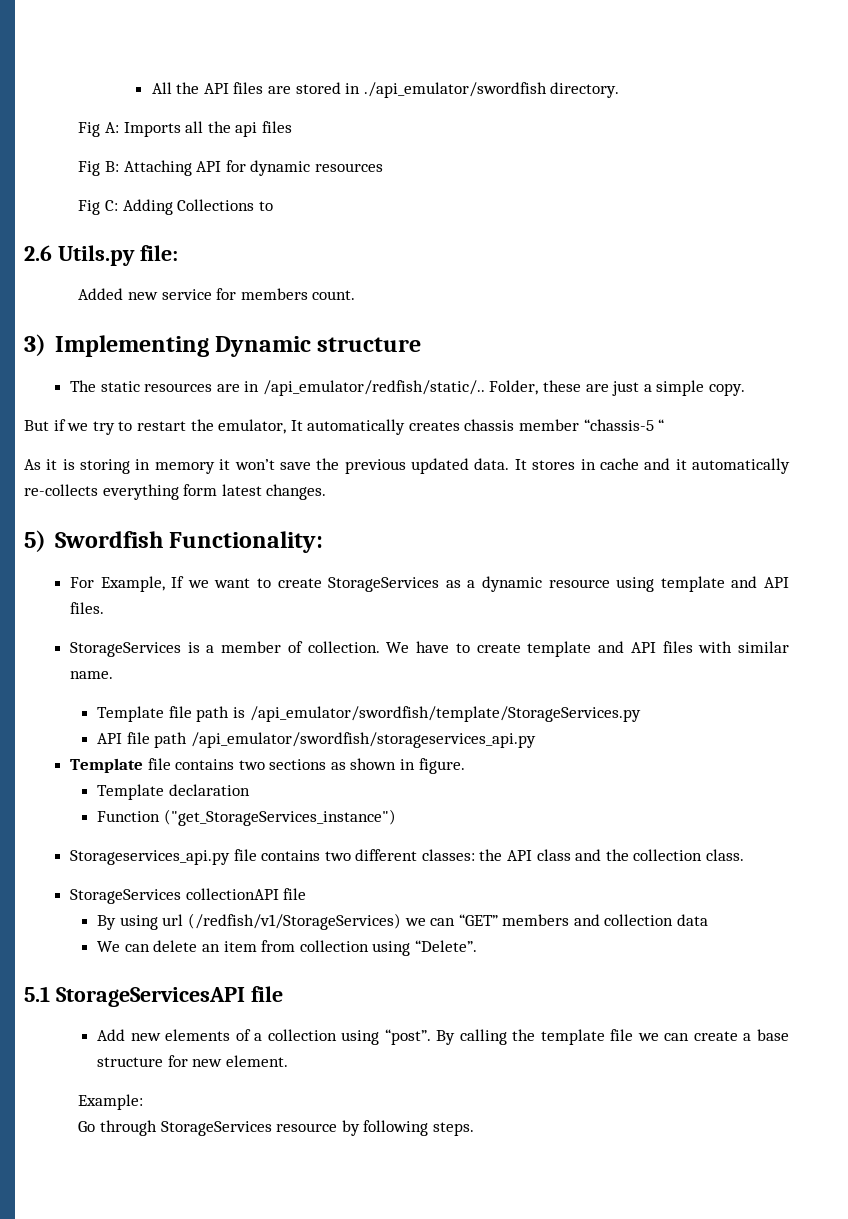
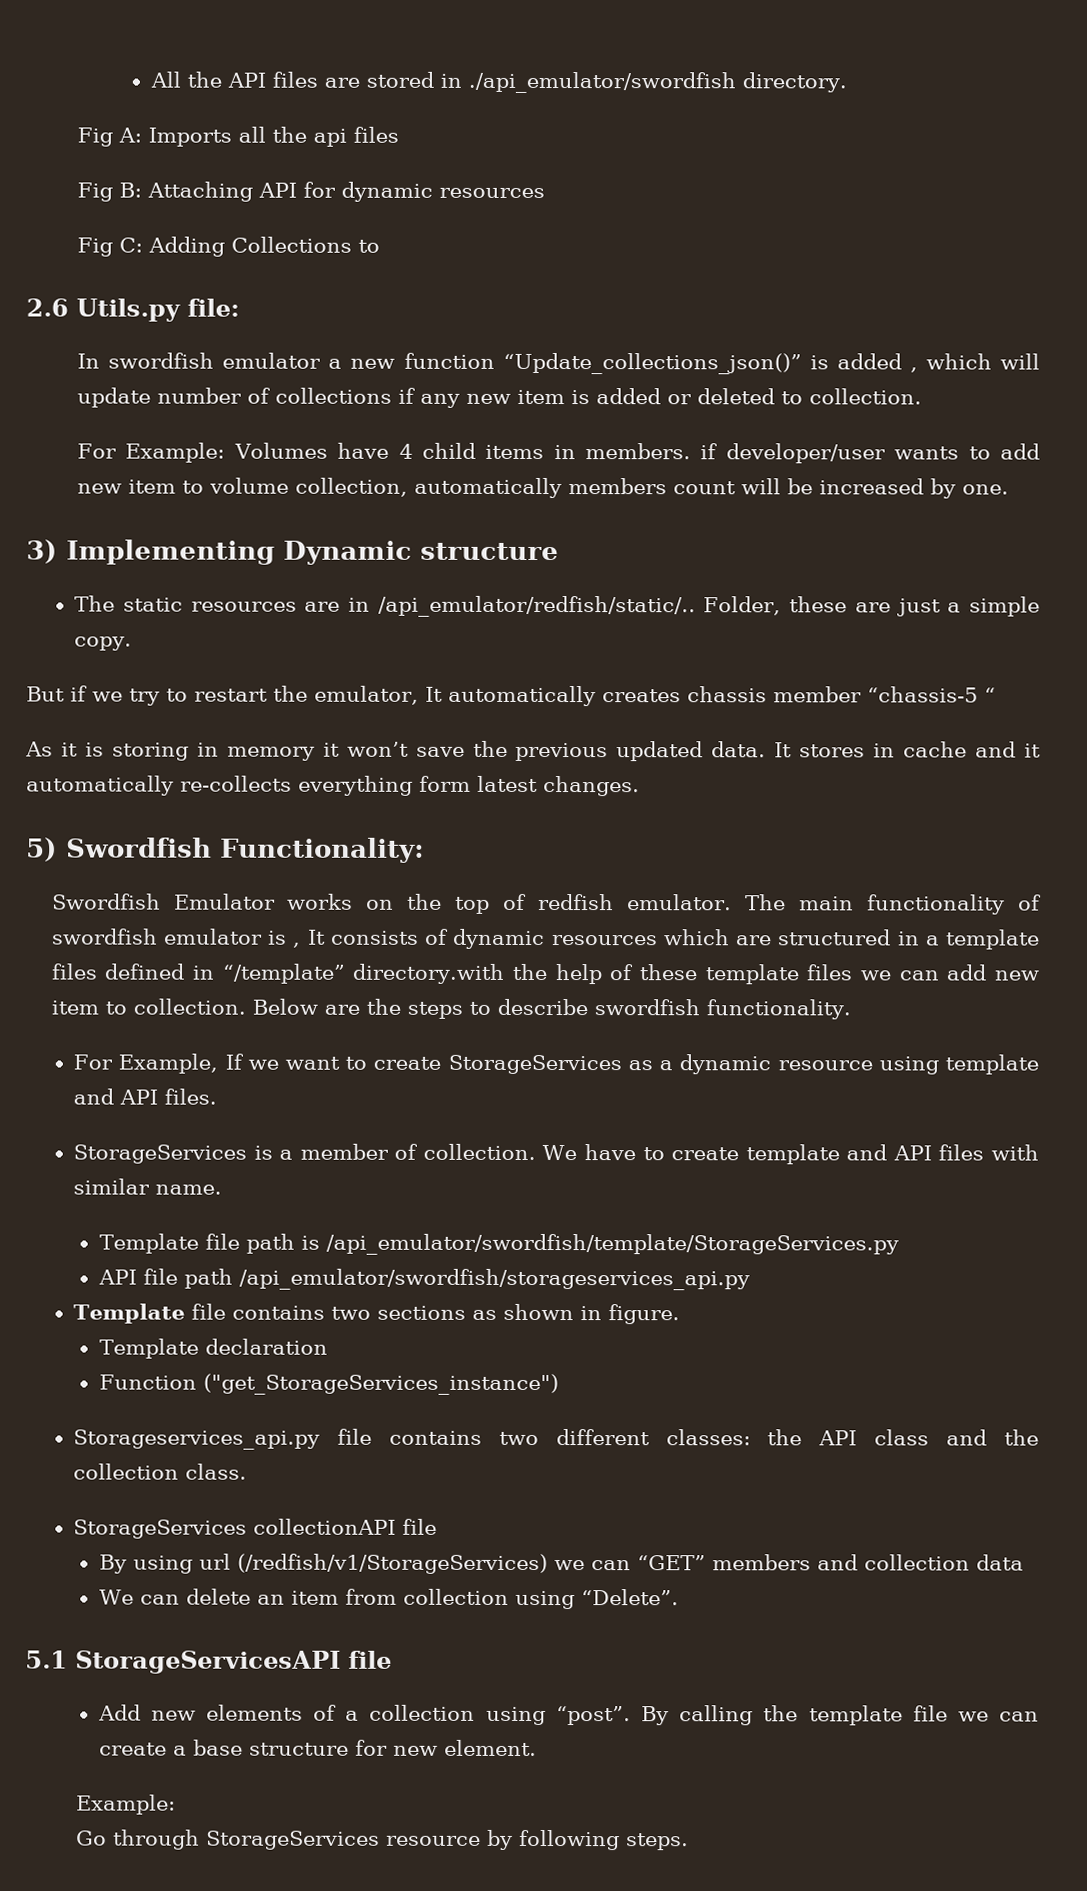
- Added new service for members count.
+ In swordfish emulator a new function “Update_collections_json()” is added , which will update number of collections if any new item is added or deleted to collection.
+ For Example: Volumes have 4 child items in members. if developer/user wants to add new item to volume collection, automatically members count will be increased by one.
+ Swordfish Emulator works on the top of redfish emulator. The main functionality of swordfish emulator is , It consists of dynamic resources which are structured in a template files defined in “/template” directory.with the help of these template files we can add new item to collection. Below are the steps to describe swordfish functionality.

